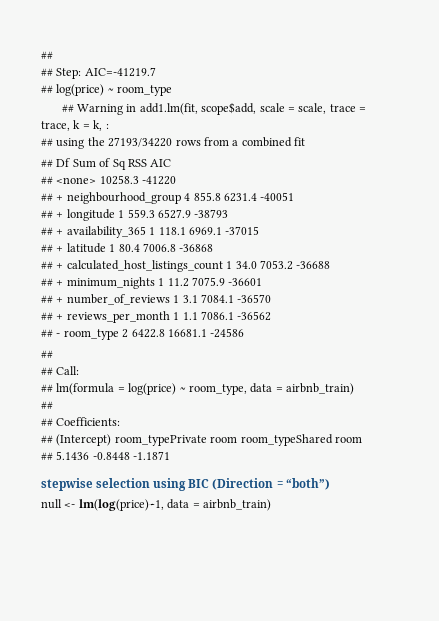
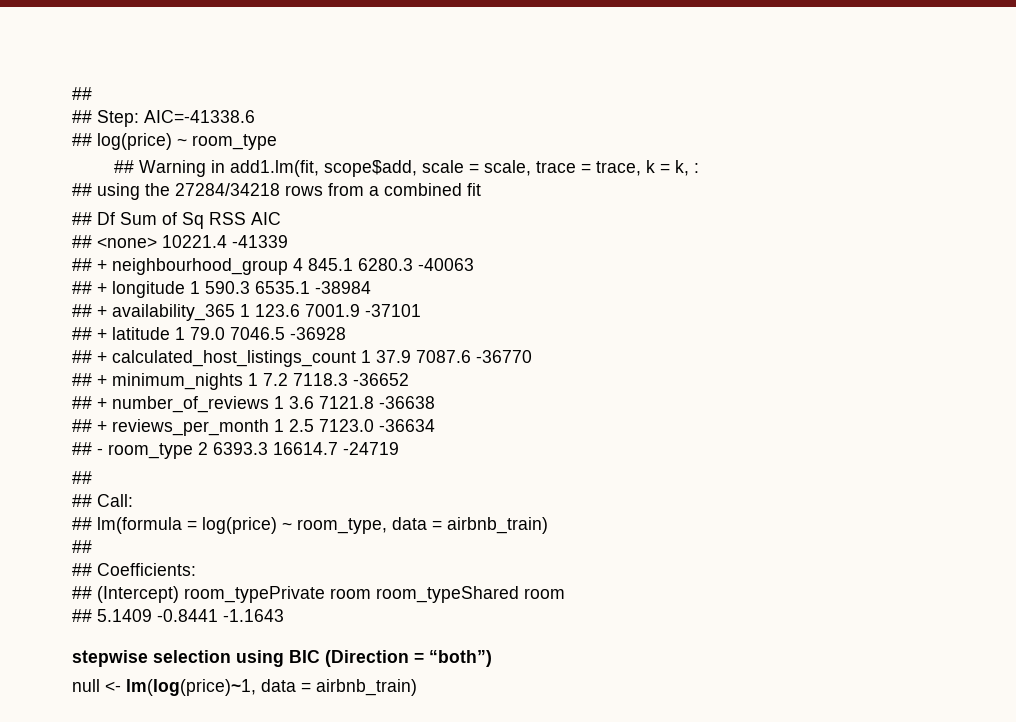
- ## Step: AIC=-41219.7
+ ## Step: AIC=-41338.6
- ## using the 27193/34220 rows from a combined fit
+ ## using the 27284/34218 rows from a combined fit
- ## <none> 10258.3 -41220
+ ## <none> 10221.4 -41339
- ## + neighbourhood_group 4 855.8 6231.4 -40051
+ ## + neighbourhood_group 4 845.1 6280.3 -40063
- ## + longitude 1 559.3 6527.9 -38793
+ ## + longitude 1 590.3 6535.1 -38984
- ## + availability_365 1 118.1 6969.1 -37015
+ ## + availability_365 1 123.6 7001.9 -37101
- ## + latitude 1 80.4 7006.8 -36868
+ ## + latitude 1 79.0 7046.5 -36928
- ## + calculated_host_listings_count 1 34.0 7053.2 -36688
+ ## + calculated_host_listings_count 1 37.9 7087.6 -36770
- ## + minimum_nights 1 11.2 7075.9 -36601
+ ## + minimum_nights 1 7.2 7118.3 -36652
- ## + number_of_reviews 1 3.1 7084.1 -36570
+ ## + number_of_reviews 1 3.6 7121.8 -36638
- ## + reviews_per_month 1 1.1 7086.1 -36562
+ ## + reviews_per_month 1 2.5 7123.0 -36634
- ## - room_type 2 6422.8 16681.1 -24586
+ ## - room_type 2 6393.3 16614.7 -24719
- ## 5.1436 -0.8448 -1.1871
+ ## 5.1409 -0.8441 -1.1643

